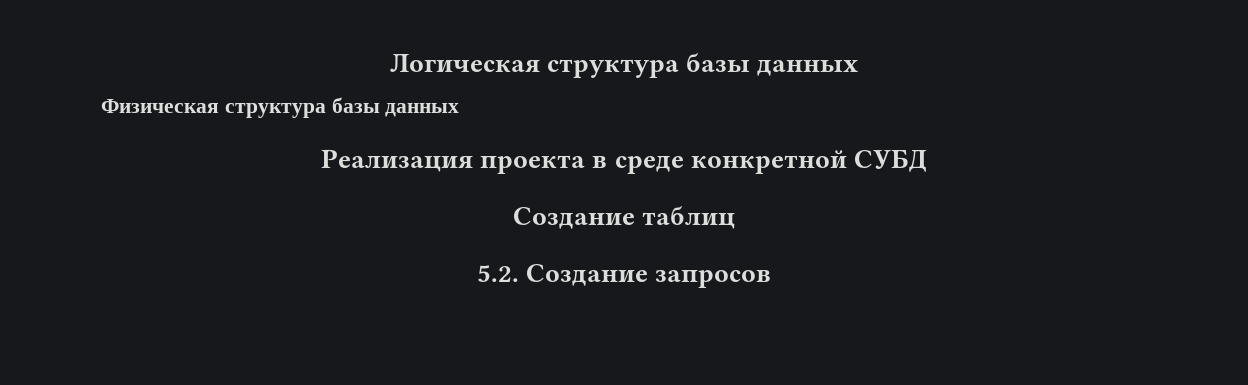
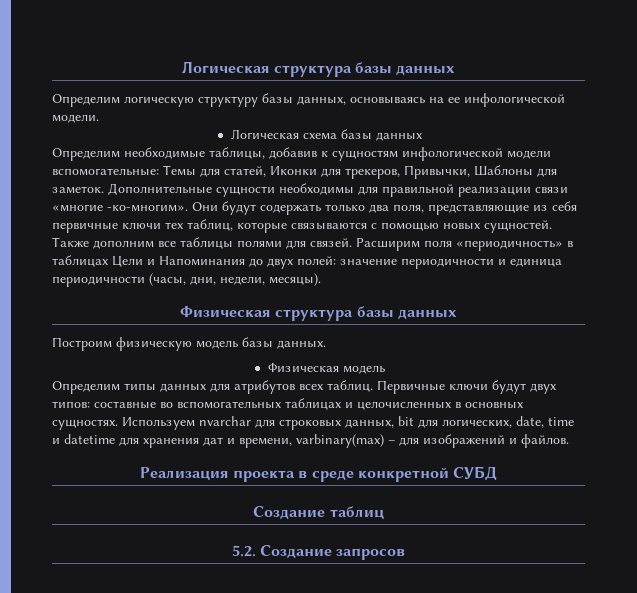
+ Определим логическую структуру базы данных, основываясь на ее инфологической модели.
+ Логическая схема базы данных
+ Определим необходимые таблицы, добавив к сущностям инфологической модели вспомогательные: Темы для статей, Иконки для трекеров, Привычки, Шаблоны для заметок. Дополнительные сущности необходимы для правильной реализации связи «многие -ко-многим». Они будут содержать только два поля, представляющие из себя первичные ключи тех таблиц, которые связываются с помощью новых сущностей. Также дополним все таблицы полями для связей. Расширим поля «периодичность» в таблицах Цели и Напоминания до двух полей: значение периодичности и единица периодичности (часы, дни, недели, месяцы).
  Физическая структура базы данных
+ Построим физическую модель базы данных.
+ Физическая модель
+ Определим типы данных для атрибутов всех таблиц. Первичные ключи будут двух типов: составные во вспомогательных таблицах и целочисленных в основных сущностях. Используем nvarchar для строковых данных, bit для логических, date, time и datetime для хранения дат и времени, varbinary(max) – для изображений и файлов.

